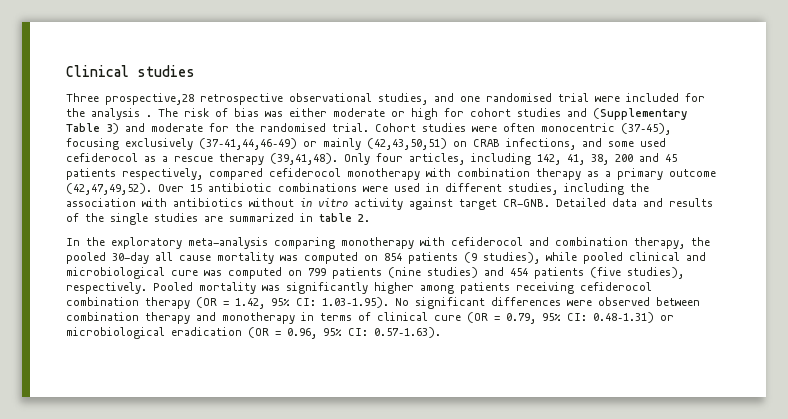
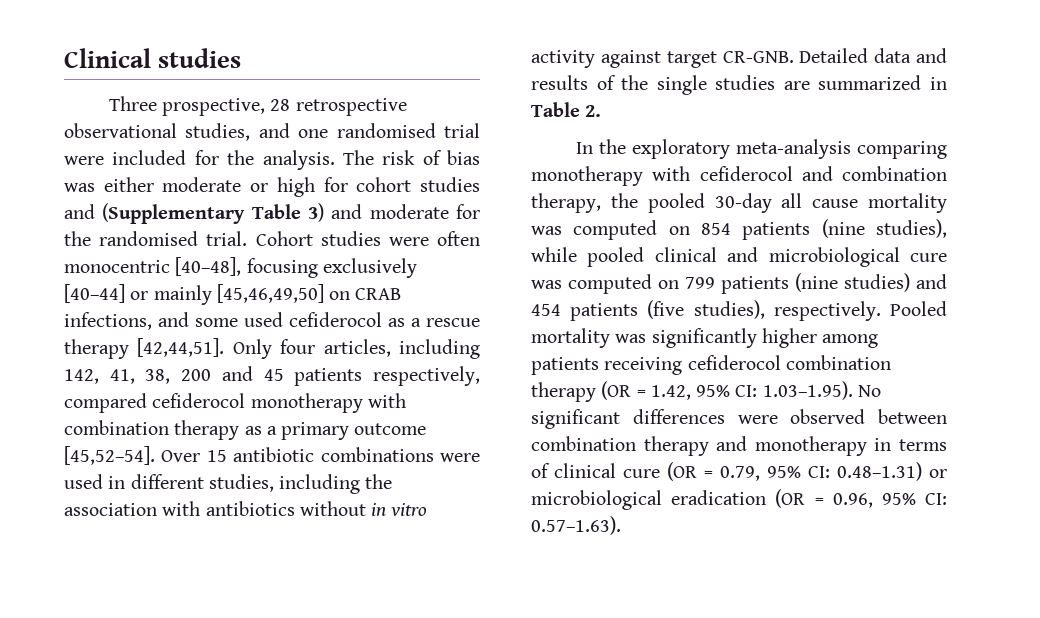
- Three prospective,28 retrospective observational studies, and one randomised trial were included for the analysis .
+ Three prospective, 28 retrospective observational studies, and one randomised trial were included for the analysis.
- Cohort studies were often monocentric (37–45), focusing exclusively (37–41,44,46–49) or mainly (42,43,50,51) on CRAB infections, and some used cefiderocol as a rescue therapy (39,41,48).
+ Cohort studies were often monocentric [40–48], focusing exclusively [40–44] or mainly [45,46,49,50] on CRAB infections, and some used cefiderocol as a rescue therapy [42,44,51].
- Only four articles, including 142, 41, 38, 200 and 45 patients respectively, compared cefiderocol monotherapy with combination therapy as a primary outcome (42,47,49,52).
+ Only four articles, including 142, 41, 38, 200 and 45 patients respectively, compared cefiderocol monotherapy with combination therapy as a primary outcome [45,52–54].
- Detailed data and results of the single studies are summarized in table 2.
+ Detailed data and results of the single studies are summarized in Table 2.
- In the exploratory meta-analysis comparing monotherapy with cefiderocol and combination therapy, the pooled 30-day all cause mortality was computed on 854 patients (9 studies), while pooled clinical and microbiological cure was computed on 799 patients (nine studies) and 454 patients (five studies), respectively.
+ In the exploratory meta-analysis comparing monotherapy with cefiderocol and combination therapy, the pooled 30-day all cause mortality was computed on 854 patients (nine studies), while pooled clinical and microbiological cure was computed on 799 patients (nine studies) and 454 patients (five studies), respectively.

